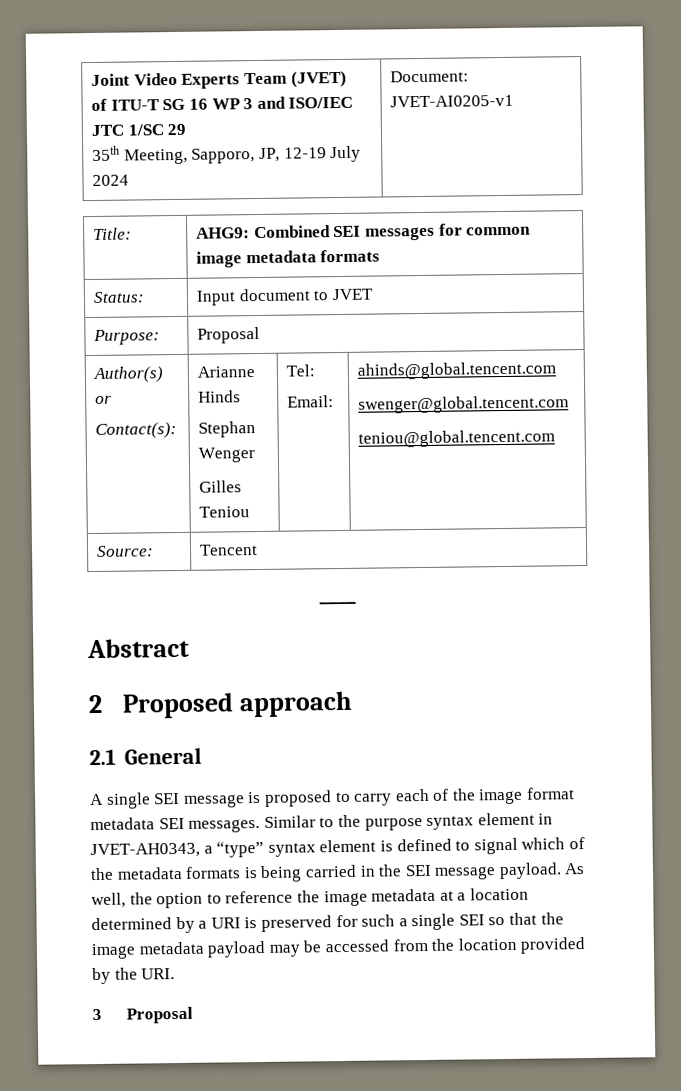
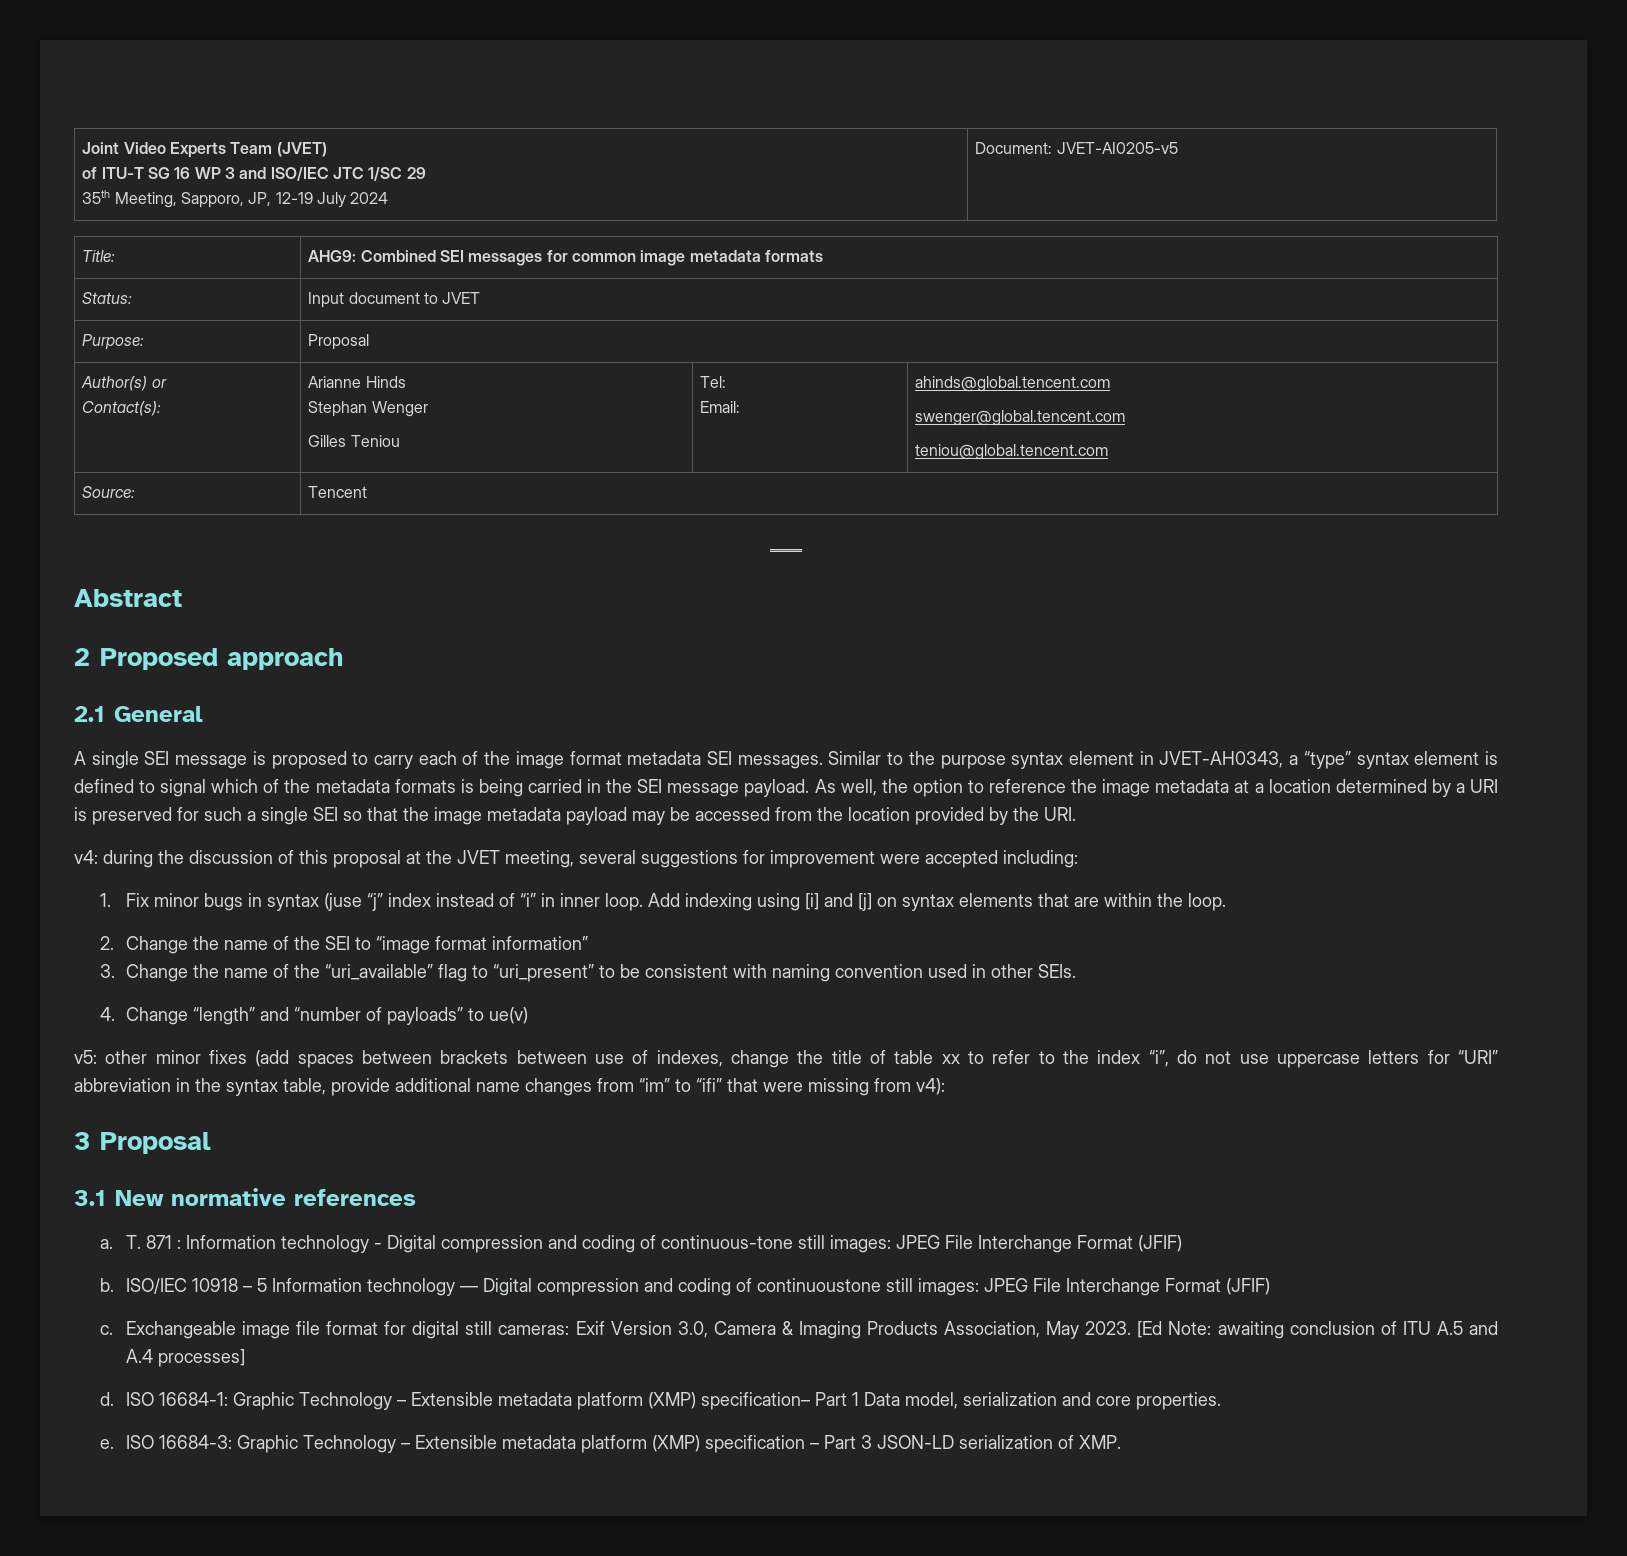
  Joint Video Experts Team (JVET)
  of ITU-T SG 16 WP 3 and ISO/IEC JTC 1/SC 29
- 35th Meeting, Sapporo, JP, 12-19 July 2024 | Document: JVET-AI0205-v1
+ 35th Meeting, Sapporo, JP, 12-19 July 2024 | Document: JVET-AI0205-v5
+ v4: during the discussion of this proposal at the JVET meeting, several suggestions for improvement were accepted including:
+ 1. Fix minor bugs in syntax (juse “j” index instead of “i” in inner loop. Add indexing using [i] and [j] on syntax elements that are within the loop.
+ 2. Change the name of the SEI to “image format information”
+ 3. Change the name of the “uri_available” flag to “uri_present” to be consistent with naming convention used in other SEIs.
+ 4. Change “length” and “number of payloads” to ue(v)
+ v5: other minor fixes (add spaces between brackets between use of indexes, change the title of table xx to refer to the index “i”, do not use uppercase letters for “URI” abbreviation in the syntax table, provide additional name changes from “im” to “ifi” that were missing from v4):
  3 Proposal
+ 3.1 New normative references
+ a. T. 871 : Information technology - Digital compression and coding of continuous-tone still images: JPEG File Interchange Format (JFIF)
+ b. ISO/IEC 10918 – 5 Information technology — Digital compression and coding of continuoustone still images: JPEG File Interchange Format (JFIF)
+ c. Exchangeable image file format for digital still cameras: Exif Version 3.0, Camera & Imaging Products Association, May 2023. [Ed Note: awaiting conclusion of ITU A.5 and A.4 processes]
+ d. ISO 16684-1: Graphic Technology – Extensible metadata platform (XMP) specification– Part 1 Data model, serialization and core properties.
+ e. ISO 16684-3: Graphic Technology – Extensible metadata platform (XMP) specification – Part 3 JSON-LD serialization of XMP.

